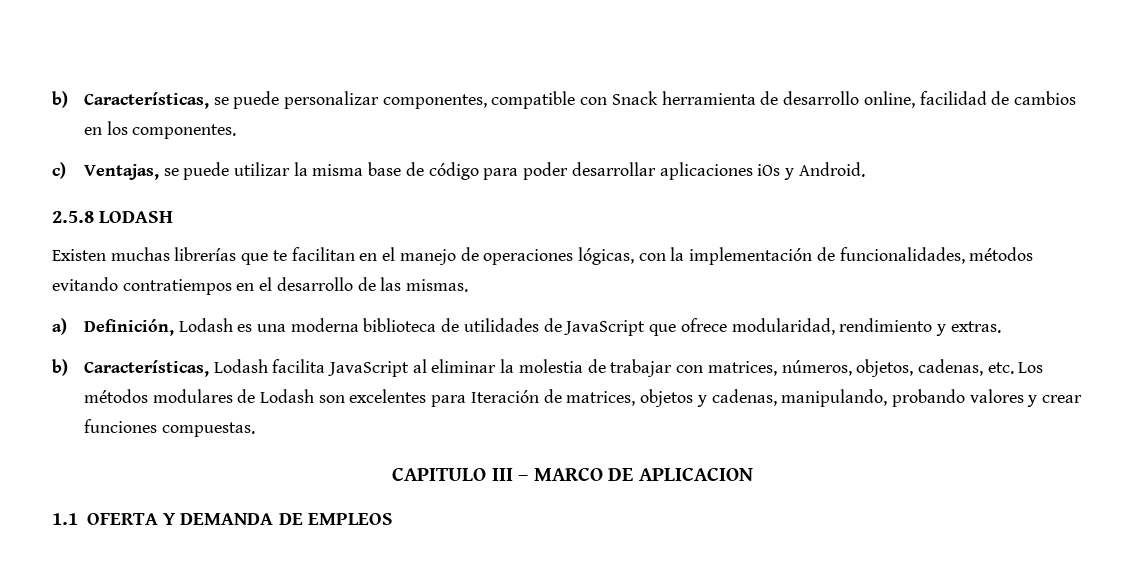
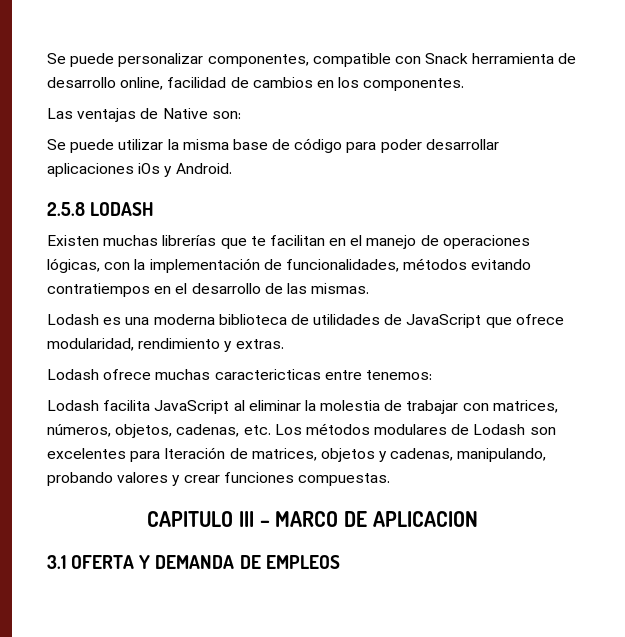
- b) Características, se puede personalizar componentes, compatible con Snack herramienta de desarrollo online, facilidad de cambios en los componentes.
+ Se puede personalizar componentes, compatible con Snack herramienta de desarrollo online, facilidad de cambios en los componentes.
- c) Ventajas, se puede utilizar la misma base de código para poder desarrollar aplicaciones iOs y Android.
+ Las ventajas de Native son:
+ Se puede utilizar la misma base de código para poder desarrollar aplicaciones iOs y Android.
- a) Definición, Lodash es una moderna biblioteca de utilidades de JavaScript que ofrece modularidad, rendimiento y extras.
+ Lodash es una moderna biblioteca de utilidades de JavaScript que ofrece modularidad, rendimiento y extras.
- b) Características, Lodash facilita JavaScript al eliminar la molestia de trabajar con matrices, números, objetos, cadenas, etc. Los métodos modulares de Lodash son excelentes para Iteración de matrices, objetos y cadenas, manipulando, probando valores y crear funciones compuestas.
+ Lodash ofrece muchas caractericticas entre tenemos:
+ Lodash facilita JavaScript al eliminar la molestia de trabajar con matrices, números, objetos, cadenas, etc. Los métodos modulares de Lodash son excelentes para Iteración de matrices, objetos y cadenas, manipulando, probando valores y crear funciones compuestas.
- 1.1 OFERTA Y DEMANDA DE EMPLEOS
+ 3.1 OFERTA Y DEMANDA DE EMPLEOS

